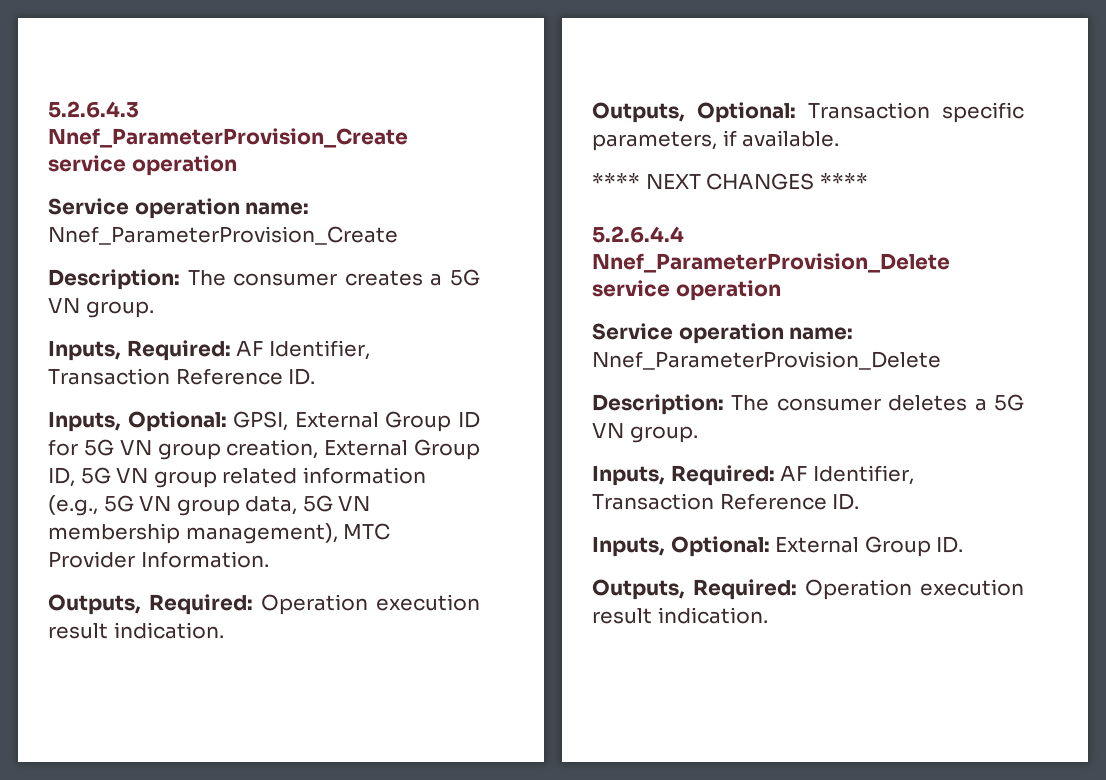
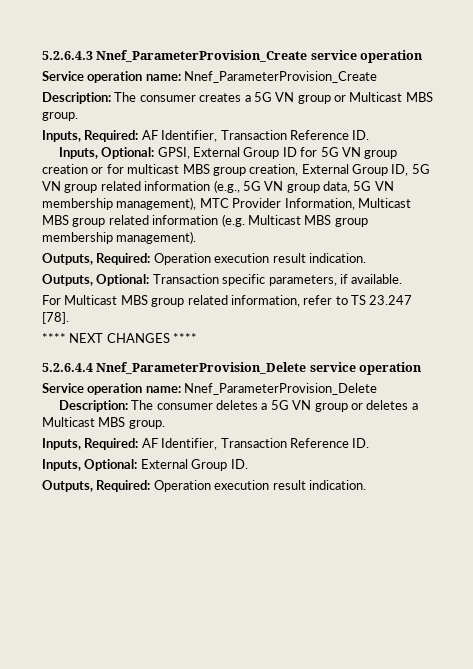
- Description: The consumer creates a 5G VN group.
+ Description: The consumer creates a 5G VN group or Multicast MBS group.
- Inputs, Optional: GPSI, External Group ID for 5G VN group creation, External Group ID, 5G VN group related information (e.g., 5G VN group data, 5G VN membership management), MTC Provider Information.
+ Inputs, Optional: GPSI, External Group ID for 5G VN group creation or for multicast MBS group creation, External Group ID, 5G VN group related information (e.g., 5G VN group data, 5G VN membership management), MTC Provider Information, Multicast MBS group related information (e.g. Multicast MBS group membership management).
+ For Multicast MBS group related information, refer to TS 23.247 [78].
- Description: The consumer deletes a 5G VN group.
+ Description: The consumer deletes a 5G VN group or deletes a Multicast MBS group.

